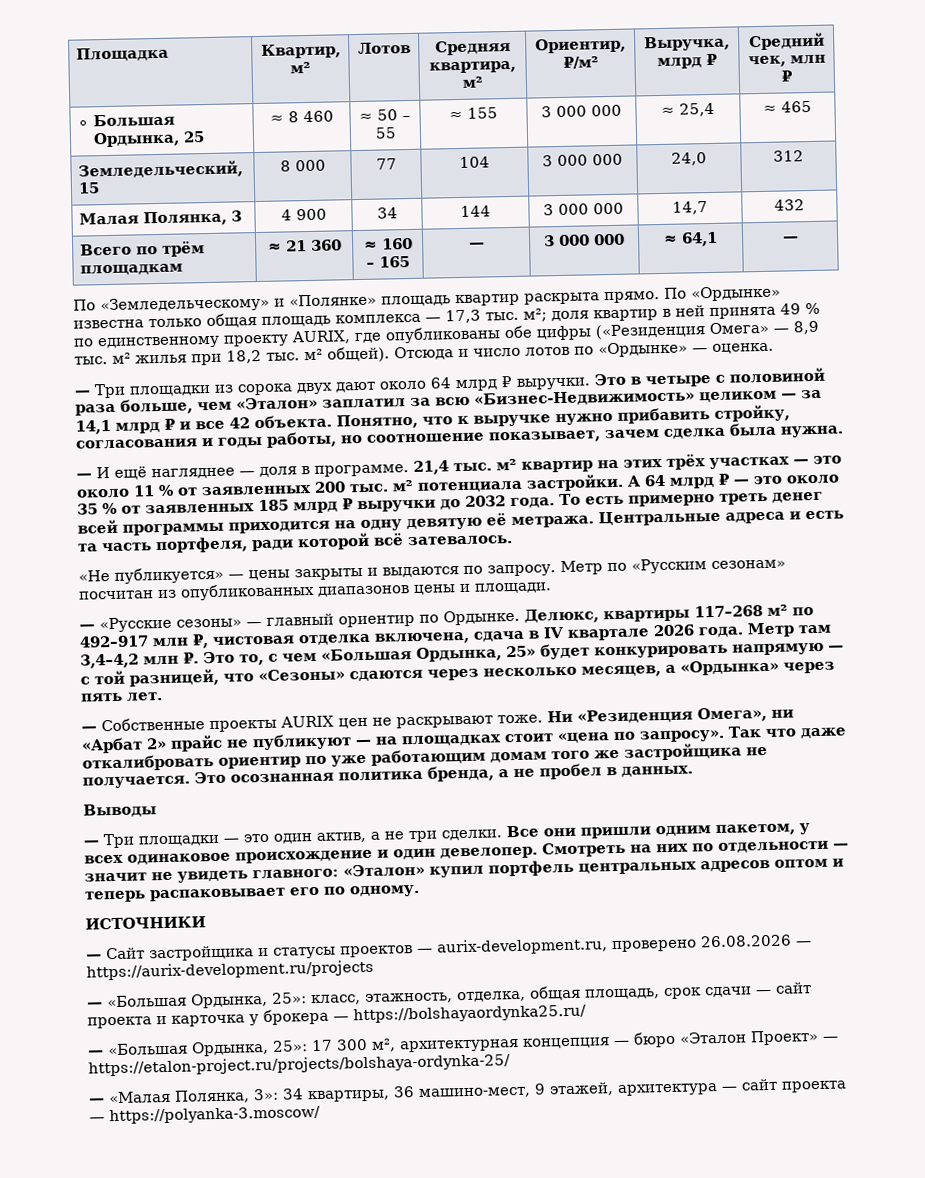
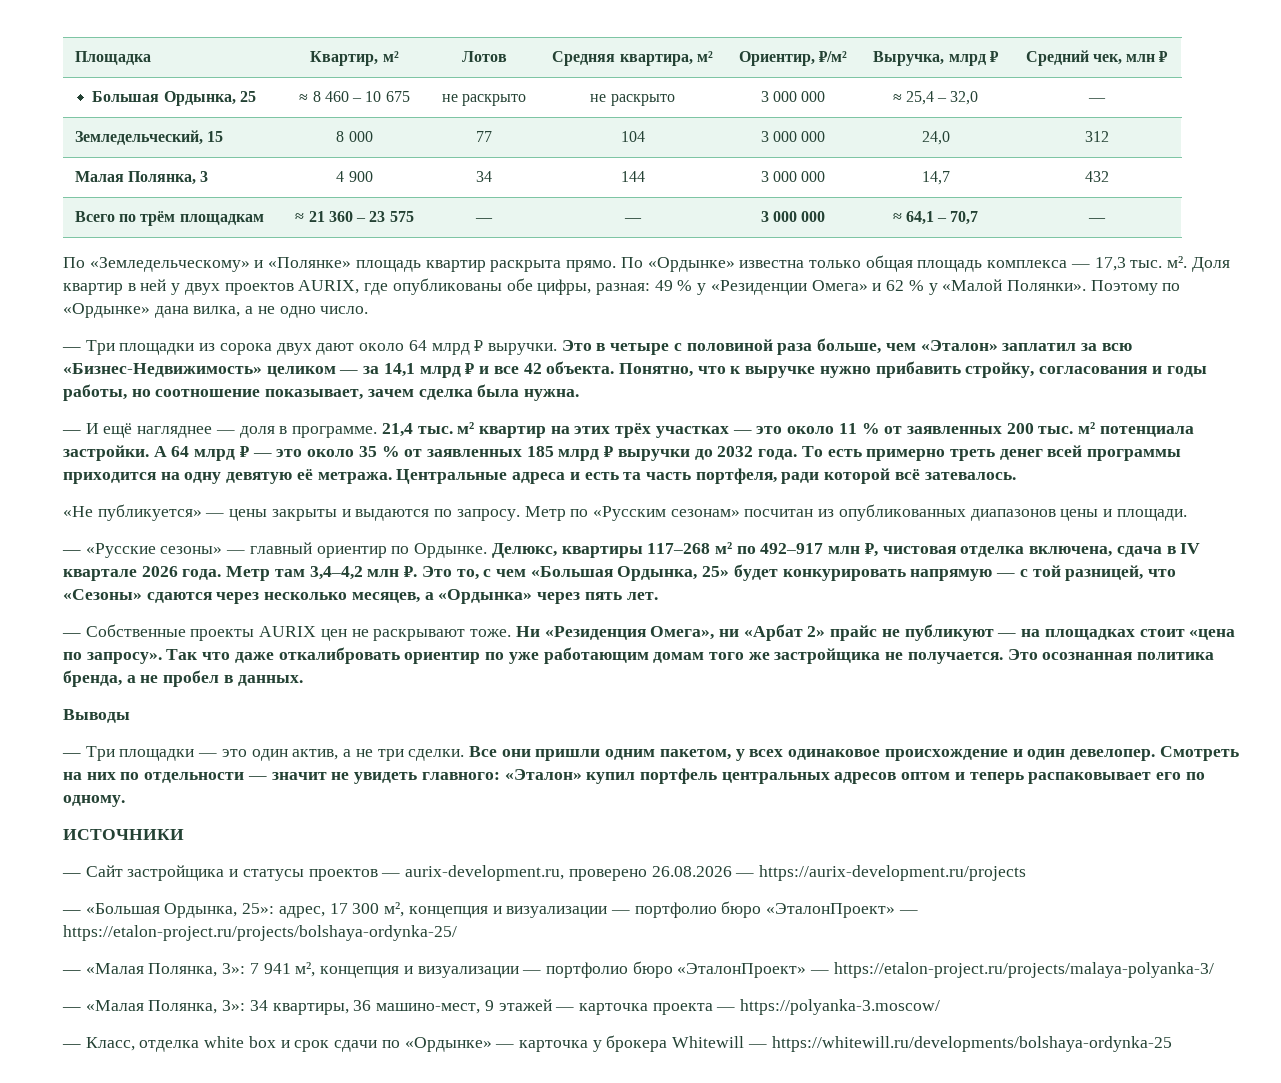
- Большая Ордынка, 25 | ≈ 8 460 | ≈ 50 – 55 | ≈ 155 | 3 000 000 | ≈ 25,4 | ≈ 465
+ Большая Ордынка, 25 | ≈ 8 460 – 10 675 | не раскрыто | не раскрыто | 3 000 000 | ≈ 25,4 – 32,0 | —
- Всего по трём площадкам | ≈ 21 360 | ≈ 160 – 165 | — | 3 000 000 | ≈ 64,1 | —
+ Всего по трём площадкам | ≈ 21 360 – 23 575 | — | — | 3 000 000 | ≈ 64,1 – 70,7 | —
- По «Ордынке» известна только общая площадь комплекса — 17,3 тыс. м²; доля квартир в ней принята 49 % по единственному проекту AURIX, где опубликованы обе цифры («Резиденция Омега» — 8,9 тыс. м² жилья при 18,2 тыс. м² общей). Отсюда и число лотов по «Ордынке» — оценка.
+ По «Ордынке» известна только общая площадь комплекса — 17,3 тыс. м². Доля квартир в ней у двух проектов AURIX, где опубликованы обе цифры, разная: 49 % у «Резиденции Омега» и 62 % у «Малой Полянки». Поэтому по «Ордынке» дана вилка, а не одно число.
- — «Большая Ордынка, 25»: класс, этажность, отделка, общая площадь, срок сдачи — сайт проекта и карточка у брокера — https://bolshayaordynka25.ru/
- — «Большая Ордынка, 25»: 17 300 м², архитектурная концепция — бюро «Эталон Проект» — https://etalon-project.ru/projects/bolshaya-ordynka-25/
+ — «Большая Ордынка, 25»: адрес, 17 300 м², концепция и визуализации — портфолио бюро «ЭталонПроект» — https://etalon-project.ru/projects/bolshaya-ordynka-25/
+ — «Малая Полянка, 3»: 7 941 м², концепция и визуализации — портфолио бюро «ЭталонПроект» — https://etalon-project.ru/projects/malaya-polyanka-3/
- — «Малая Полянка, 3»: 34 квартиры, 36 машино-мест, 9 этажей, архитектура — сайт проекта — https://polyanka-3.moscow/
+ — «Малая Полянка, 3»: 34 квартиры, 36 машино-мест, 9 этажей — карточка проекта — https://polyanka-3.moscow/
+ — Класс, отделка white box и срок сдачи по «Ордынке» — карточка у брокера Whitewill — https://whitewill.ru/developments/bolshaya-ordynka-25

